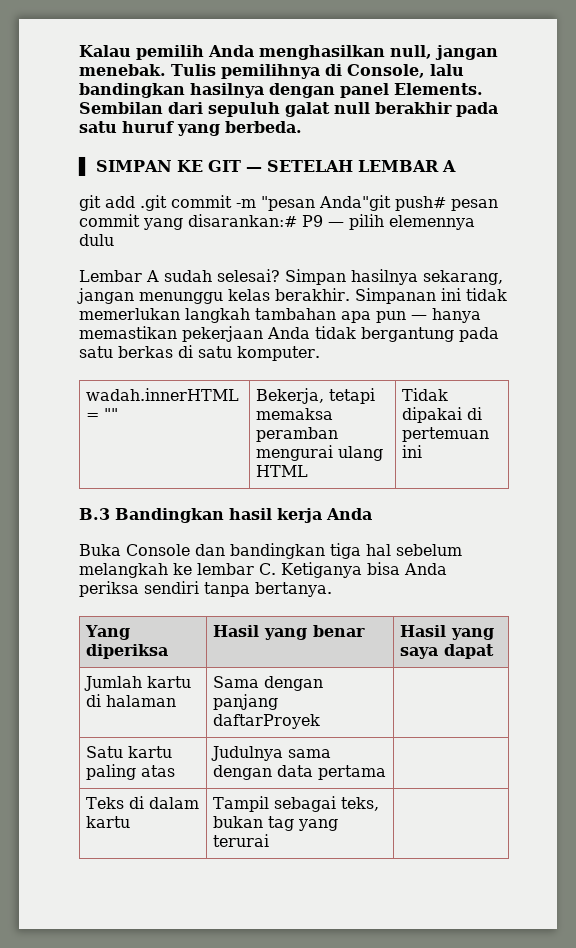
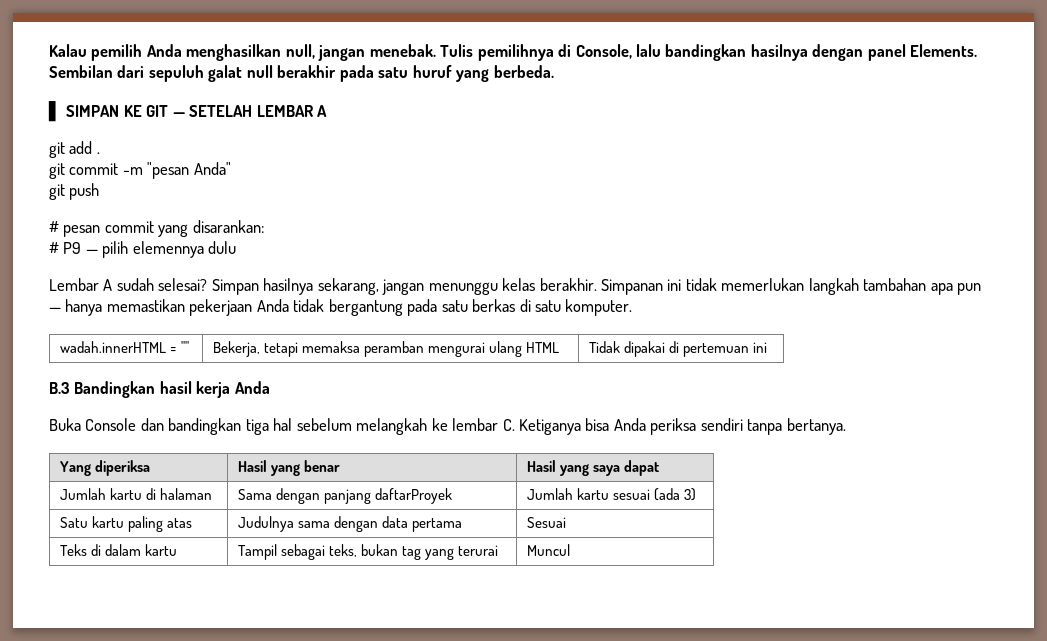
- git add .git commit -m "pesan Anda"git push# pesan commit yang disarankan:# P9 — pilih elemennya dulu
+ git add .
+ git commit -m "pesan Anda"
+ git push
+ # pesan commit yang disarankan:
+ # P9 — pilih elemennya dulu
- Jumlah kartu di halaman | Sama dengan panjang daftarProyek |
+ Jumlah kartu di halaman | Sama dengan panjang daftarProyek | Jumlah kartu sesuai (ada 3)
- Satu kartu paling atas | Judulnya sama dengan data pertama |
+ Satu kartu paling atas | Judulnya sama dengan data pertama | Sesuai
- Teks di dalam kartu | Tampil sebagai teks, bukan tag yang terurai |
+ Teks di dalam kartu | Tampil sebagai teks, bukan tag yang terurai | Muncul

